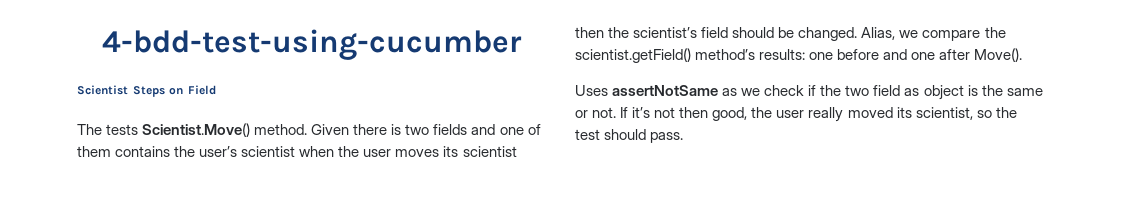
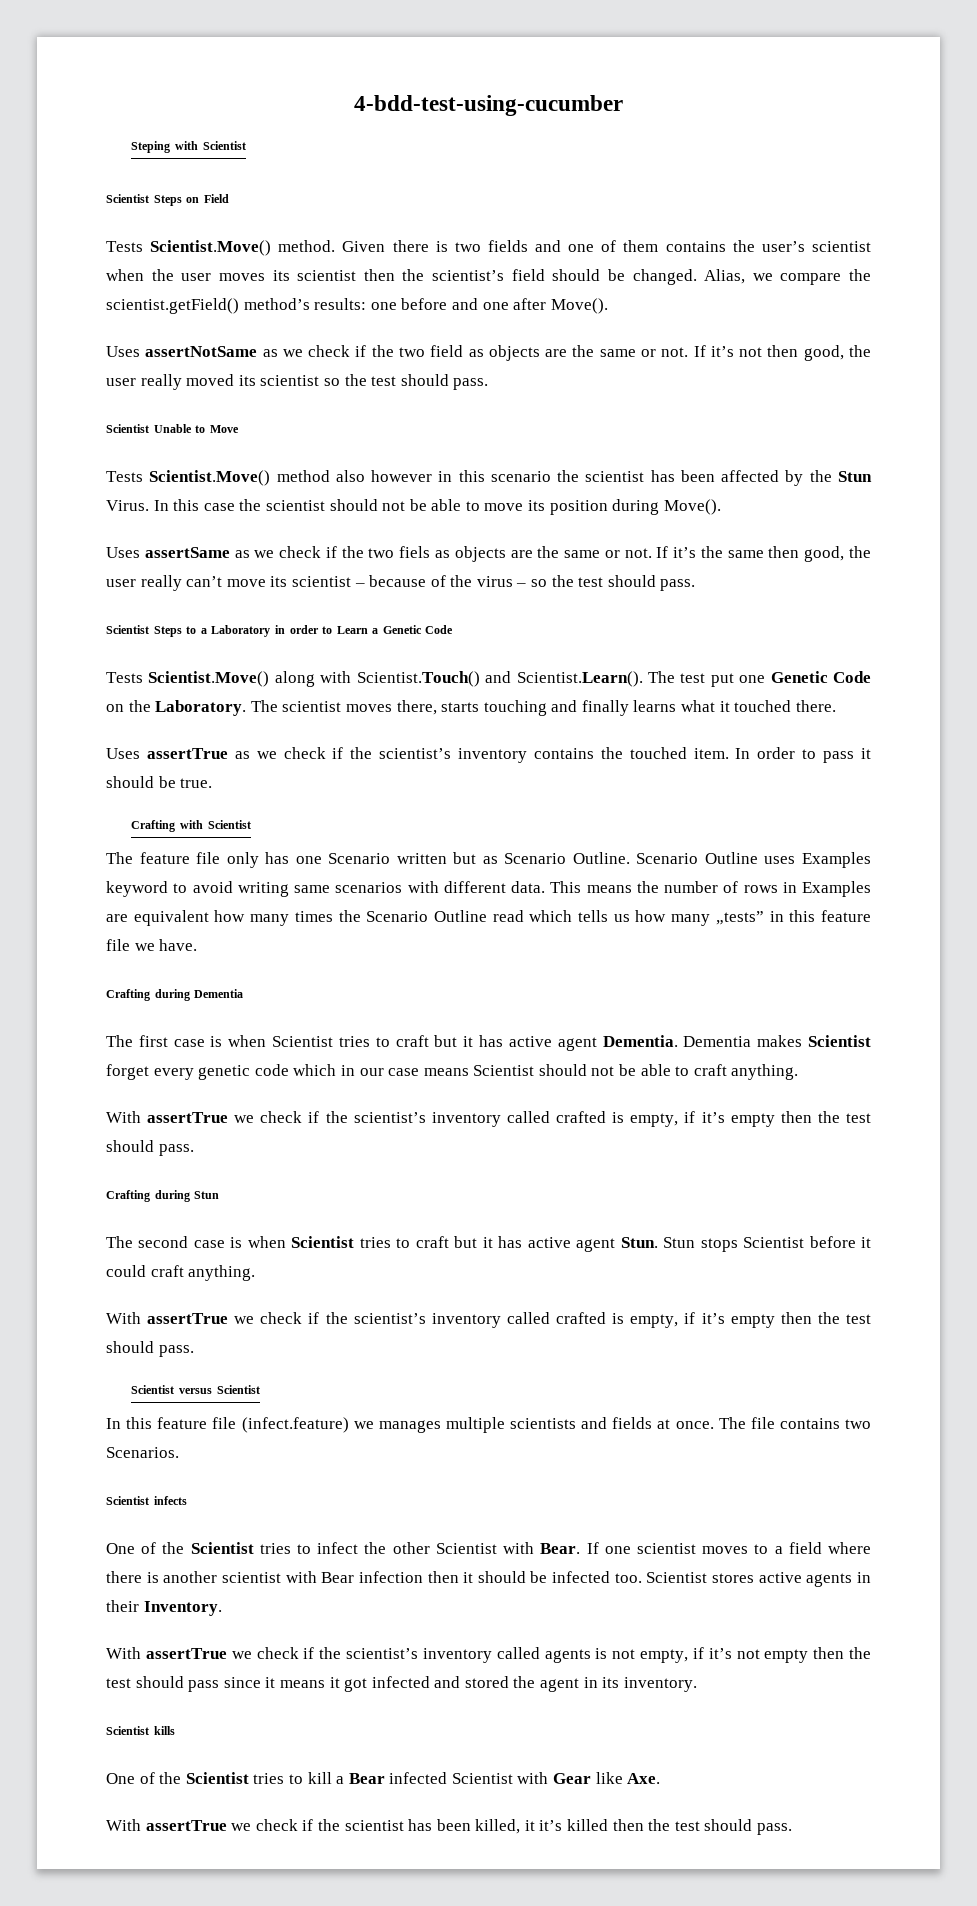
+ Steping with Scientist
- The tests Scientist.Move() method.
+ Tests Scientist.Move() method.
- Uses assertNotSame as we check if the two field as object is the same or not.
+ Uses assertNotSame as we check if the two field as objects are the same or not.
- If it’s not then good, the user really moved its scientist, so the test should pass.
+ If it’s not then good, the user really moved its scientist so the test should pass.
+ Scientist Unable to Move
+ Tests Scientist.Move() method also however in this scenario the scientist has been affected by the Stun Virus. In this case the scientist should not be able to move its position during Move().
+ Uses assertSame as we check if the two fiels as objects are the same or not. If it’s the same then good, the user really can’t move its scientist – because of the virus – so the test should pass.
+ Scientist Steps to a Laboratory in order to Learn a Genetic Code
+ Tests Scientist.Move() along with Scientist.Touch() and Scientist.Learn(). The test put one Genetic Code on the Laboratory. The scientist moves there, starts touching and finally learns what it touched there.
+ Uses assertTrue as we check if the scientist’s inventory contains the touched item. In order to pass it should be true.
+ Crafting with Scientist
+ The feature file only has one Scenario written but as Scenario Outline. Scenario Outline uses Examples keyword to avoid writing same scenarios with different data. This means the number of rows in Examples are equivalent how many times the Scenario Outline read which tells us how many „tests” in this feature file we have.
+ Crafting during Dementia
+ The first case is when Scientist tries to craft but it has active agent Dementia. Dementia makes Scientist forget every genetic code which in our case means Scientist should not be able to craft anything.
+ With assertTrue we check if the scientist’s inventory called crafted is empty, if it’s empty then the test should pass.
+ Crafting during Stun
+ The second case is when Scientist tries to craft but it has active agent Stun. Stun stops Scientist before it could craft anything.
+ With assertTrue we check if the scientist’s inventory called crafted is empty, if it’s empty then the test should pass.
+ Scientist versus Scientist
+ In this feature file (infect.feature) we manages multiple scientists and fields at once. The file contains two Scenarios.
+ Scientist infects
+ One of the Scientist tries to infect the other Scientist with Bear. If one scientist moves to a field where there is another scientist with Bear infection then it should be infected too. Scientist stores active agents in their Inventory.
+ With assertTrue we check if the scientist’s inventory called agents is not empty, if it’s not empty then the test should pass since it means it got infected and stored the agent in its inventory.
+ Scientist kills
+ One of the Scientist tries to kill a Bear infected Scientist with Gear like Axe.
+ With assertTrue we check if the scientist has been killed, it it’s killed then the test should pass.

